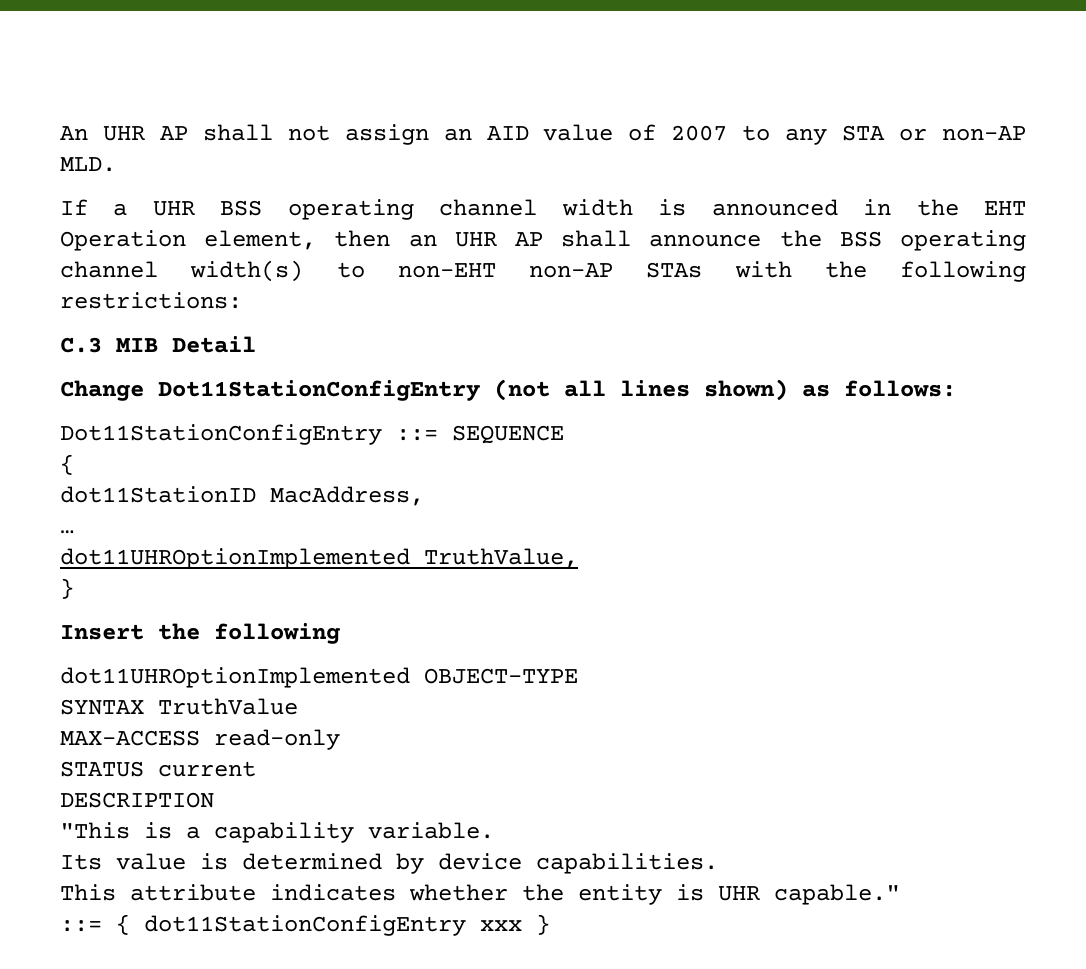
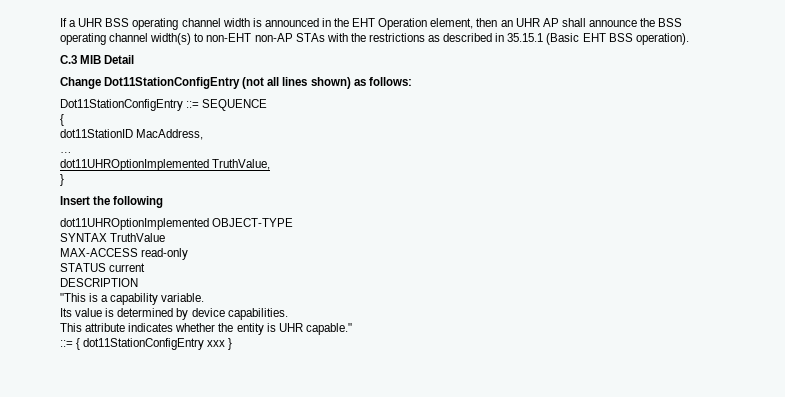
- An UHR AP shall not assign an AID value of 2007 to any STA or non-AP MLD.
- If a UHR BSS operating channel width is announced in the EHT Operation element, then an UHR AP shall announce the BSS operating channel width(s) to non-EHT non-AP STAs with the following restrictions:
+ If a UHR BSS operating channel width is announced in the EHT Operation element, then an UHR AP shall announce the BSS operating channel width(s) to non-EHT non-AP STAs with the restrictions as described in 35.15.1 (Basic EHT BSS operation).

